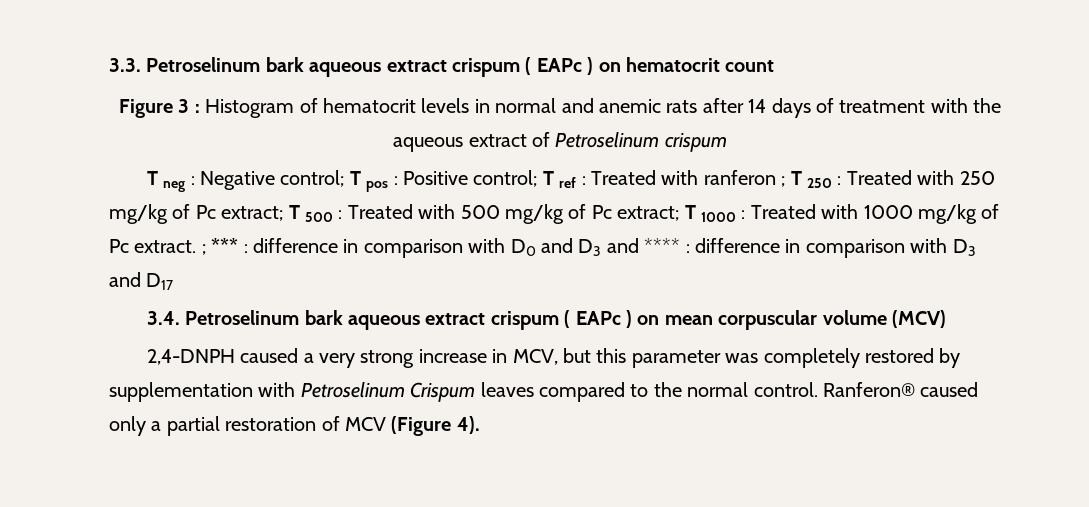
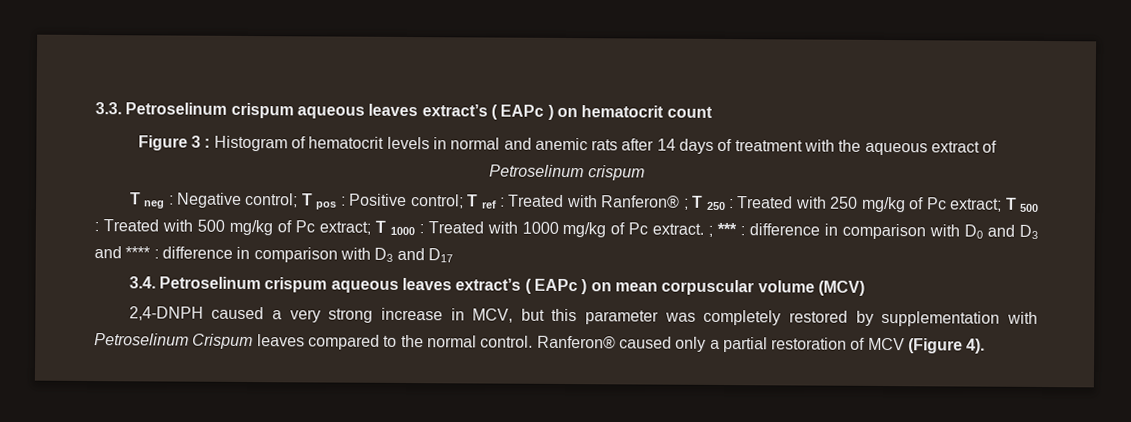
- 3.3. Petroselinum bark aqueous extract crispum ( EAPc ) on hematocrit count
+ 3.3. Petroselinum crispum aqueous leaves extract’s ( EAPc ) on hematocrit count
- Treated with ranferon ;
+ Treated with Ranferon® ;
- 3.4. Petroselinum bark aqueous extract crispum ( EAPc ) on mean corpuscular volume (MCV)
+ 3.4. Petroselinum crispum aqueous leaves extract’s ( EAPc ) on mean corpuscular volume (MCV)

